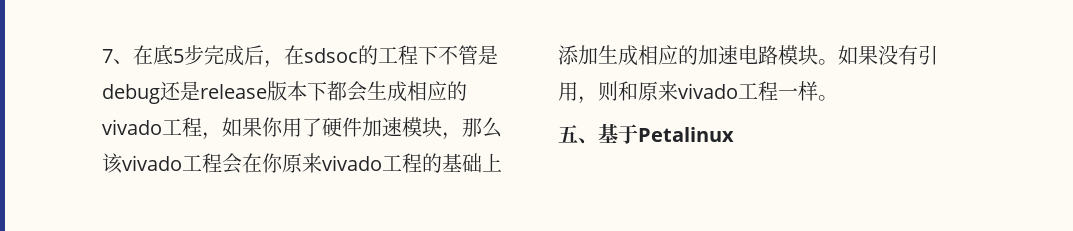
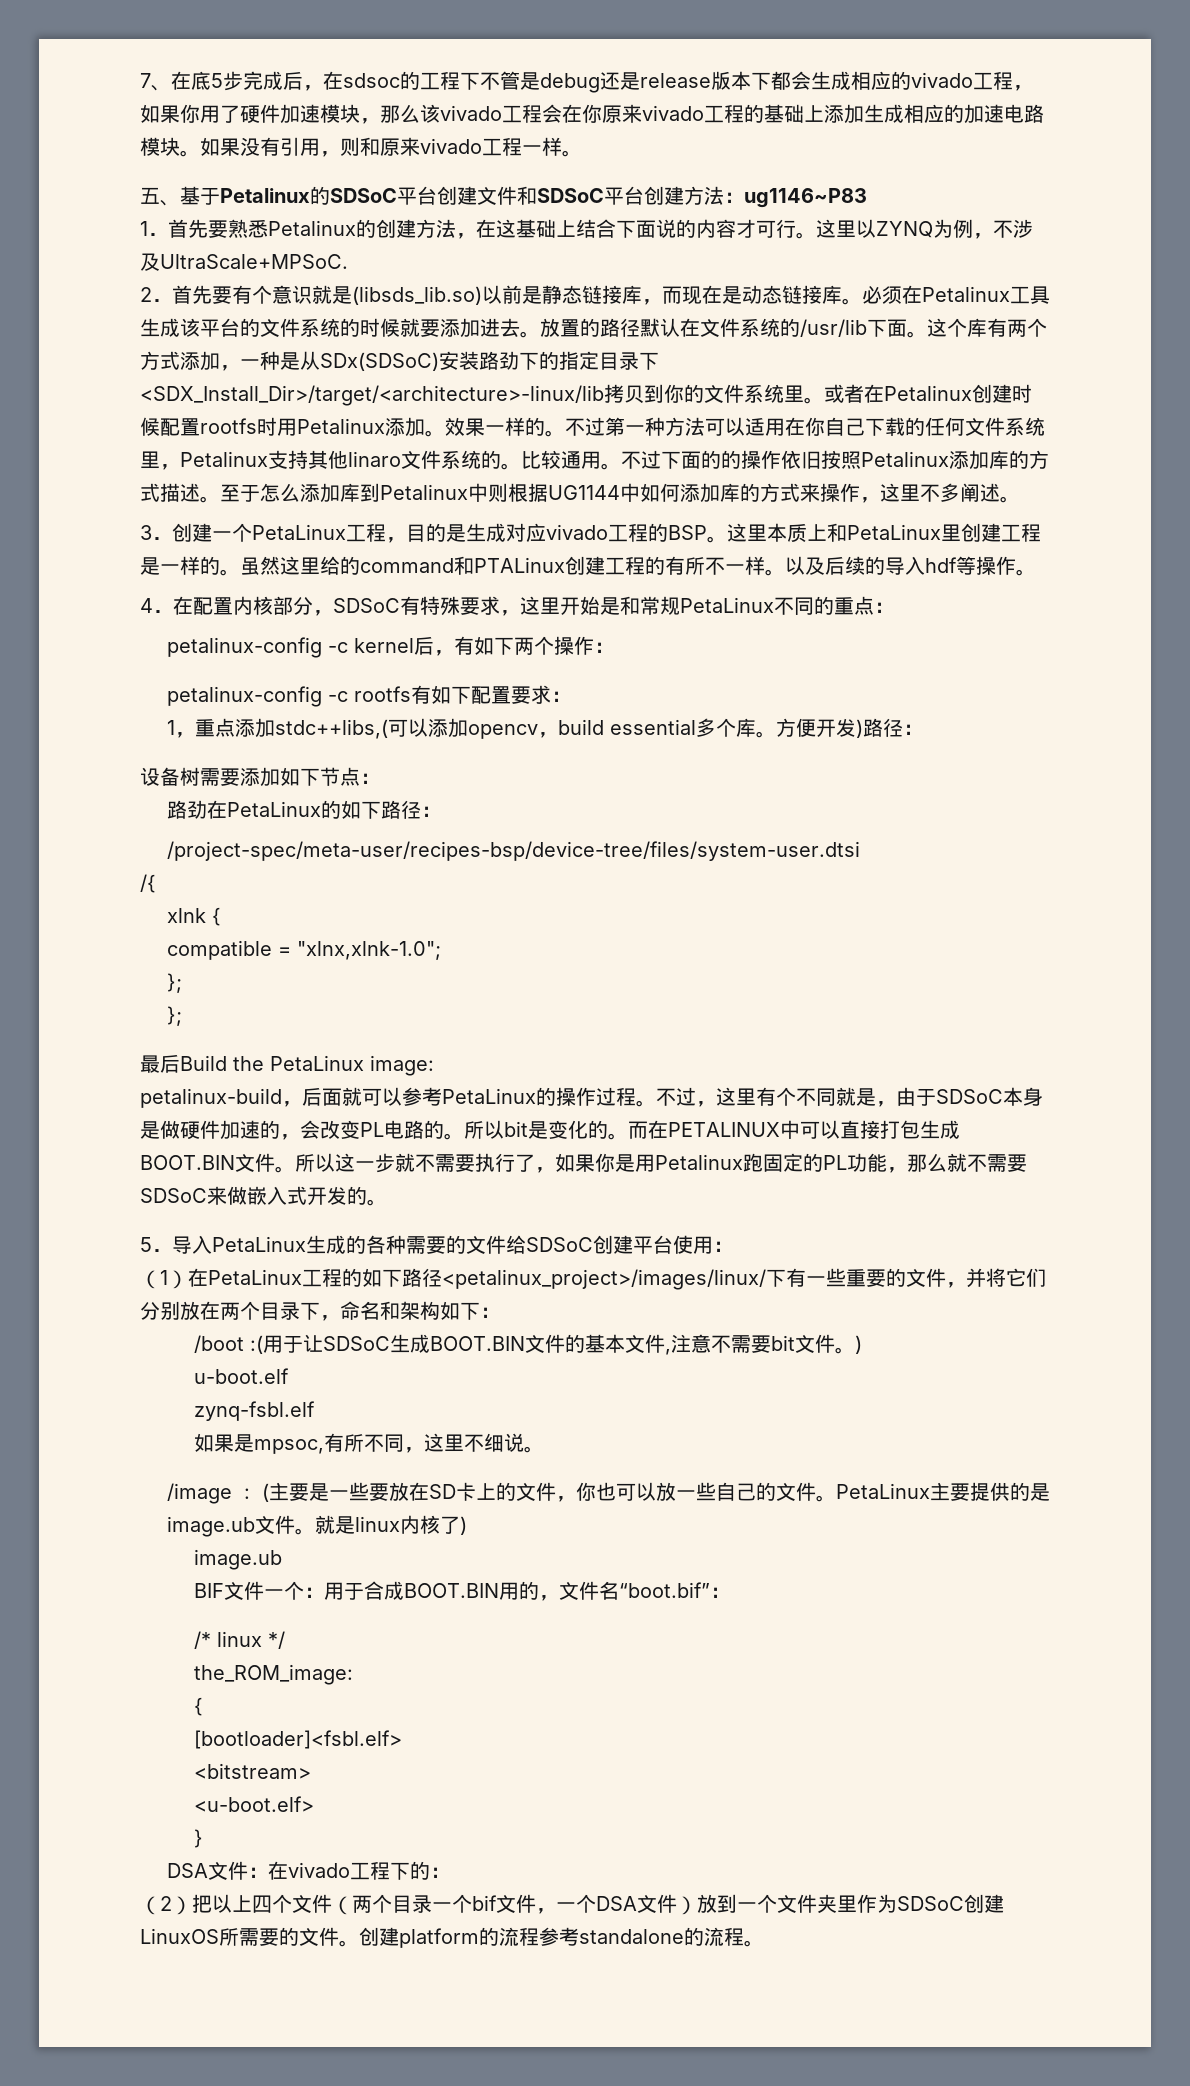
- 五、基于Petalinux
+ 五、基于Petalinux的SDSoC平台创建文件和SDSoC平台创建方法：ug1146~P83
+ 1．首先要熟悉Petalinux的创建方法，在这基础上结合下面说的内容才可行。这里以ZYNQ为例，不涉及UltraScale+MPSoC.
+ 2．首先要有个意识就是(libsds_lib.so)以前是静态链接库，而现在是动态链接库。必须在Petalinux工具生成该平台的文件系统的时候就要添加进去。放置的路径默认在文件系统的/usr/lib下面。这个库有两个方式添加，一种是从SDx(SDSoC)安装路劲下的指定目录下<SDX_Install_Dir>/target/<architecture>-linux/lib拷贝到你的文件系统里。或者在Petalinux创建时候配置rootfs时用Petalinux添加。效果一样的。不过第一种方法可以适用在你自己下载的任何文件系统里，Petalinux支持其他linaro文件系统的。比较通用。不过下面的的操作依旧按照Petalinux添加库的方式描述。至于怎么添加库到Petalinux中则根据UG1144中如何添加库的方式来操作，这里不多阐述。
+ 3．创建一个PetaLinux工程，目的是生成对应vivado工程的BSP。这里本质上和PetaLinux里创建工程是一样的。虽然这里给的command和PTALinux创建工程的有所不一样。以及后续的导入hdf等操作。
+ 4．在配置内核部分，SDSoC有特殊要求，这里开始是和常规PetaLinux不同的重点：
+ petalinux-config -c kernel后，有如下两个操作：
+ petalinux-config -c rootfs有如下配置要求：
+ 1，重点添加stdc++libs,(可以添加opencv，build essential多个库。方便开发)路径：
+ 设备树需要添加如下节点：
+ 路劲在PetaLinux的如下路径：
+ /project-spec/meta-user/recipes-bsp/device-tree/files/system-user.dtsi
+ /{
+ xlnk {
+ compatible = "xlnx,xlnk-1.0";
+ };
+ };
+ 最后Build the PetaLinux image:
+ petalinux-build，后面就可以参考PetaLinux的操作过程。不过，这里有个不同就是，由于SDSoC本身是做硬件加速的，会改变PL电路的。所以bit是变化的。而在PETALINUX中可以直接打包生成BOOT.BIN文件。所以这一步就不需要执行了，如果你是用Petalinux跑固定的PL功能，那么就不需要SDSoC来做嵌入式开发的。
+ 5．导入PetaLinux生成的各种需要的文件给SDSoC创建平台使用：
+ （1）在PetaLinux工程的如下路径<petalinux_project>/images/linux/下有一些重要的文件，并将它们分别放在两个目录下，命名和架构如下：
+ /boot :(用于让SDSoC生成BOOT.BIN文件的基本文件,注意不需要bit文件。)
+ u-boot.elf
+ zynq-fsbl.elf
+ 如果是mpsoc,有所不同，这里不细说。
+ /image : (主要是一些要放在SD卡上的文件，你也可以放一些自己的文件。PetaLinux主要提供的是image.ub文件。就是linux内核了)
+ image.ub
+ BIF文件一个：用于合成BOOT.BIN用的，文件名“boot.bif”：
+ /* linux */
+ the_ROM_image:
+ {
+ [bootloader]<fsbl.elf>
+ <bitstream>
+ <u-boot.elf>
+ }
+ DSA文件：在vivado工程下的：
+ （2）把以上四个文件（两个目录一个bif文件，一个DSA文件）放到一个文件夹里作为SDSoC创建LinuxOS所需要的文件。创建platform的流程参考standalone的流程。

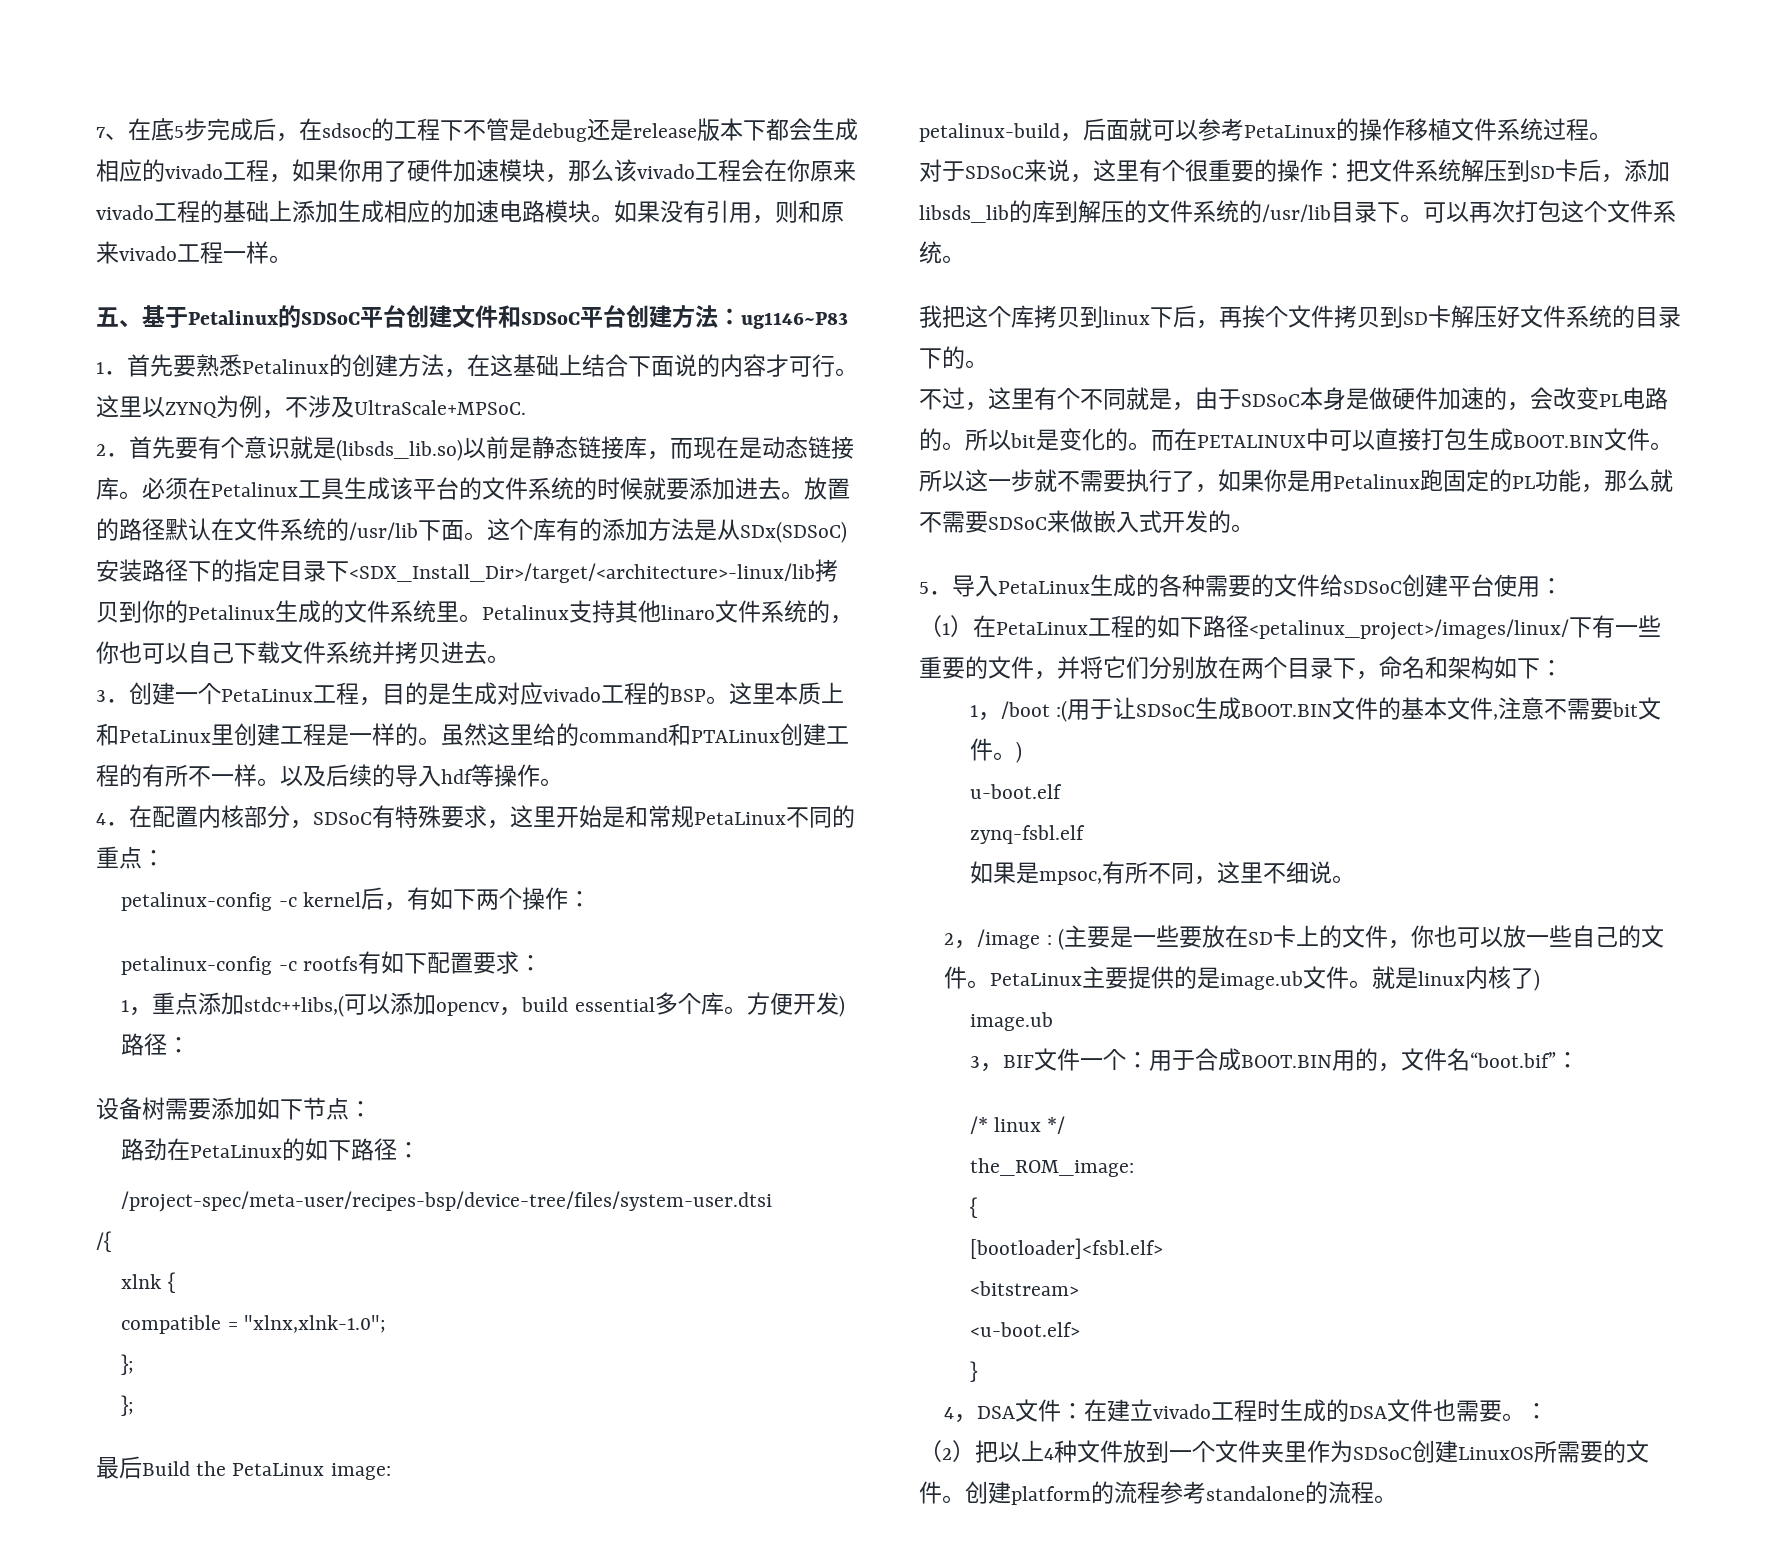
- 这个库有两个方式添加，一种是从SDx(SDSoC)安装路劲下的指定目录下<SDX_Install_Dir>/target/<architecture>-linux/lib拷贝到你的文件系统里。
+ 这个库有的添加方法是从SDx(SDSoC)安装路径下的指定目录下<SDX_Install_Dir>/target/<architecture>-linux/lib拷贝到你的Petalinux生成的文件系统里。
- 或者在Petalinux创建时候配置rootfs时用Petalinux添加。效果一样的。不过第一种方法可以适用在你自己下载的任何文件系统里，Petalinux支持其他linaro文件系统的。比较通用。不过下面的的操作依旧按照Petalinux添加库的方式描述。至于怎么添加库到Petalinux中则根据UG1144中如何添加库的方式来操作，这里不多阐述。
+ Petalinux支持其他linaro文件系统的，你也可以自己下载文件系统并拷贝进去。
- petalinux-build，后面就可以参考PetaLinux的操作过程。不过，这里有个不同就是，由于SDSoC本身是做硬件加速的，会改变PL电路的。
+ petalinux-build，后面就可以参考PetaLinux的操作移植文件系统过程。
+ 对于SDSoC来说，这里有个很重要的操作：把文件系统解压到SD卡后，添加libsds_lib的库到解压的文件系统的/usr/lib目录下。可以再次打包这个文件系统。
+ 我把这个库拷贝到linux下后，再挨个文件拷贝到SD卡解压好文件系统的目录下的。
+ 不过，这里有个不同就是，由于SDSoC本身是做硬件加速的，会改变PL电路的。
- /boot :(用于让SDSoC生成BOOT.BIN文件的基本文件,注意不需要bit文件。)
+ 1，/boot :(用于让SDSoC生成BOOT.BIN文件的基本文件,注意不需要bit文件。)
- /image : (主要是一些要放在SD卡上的文件，你也可以放一些自己的文件。
+ 2，/image : (主要是一些要放在SD卡上的文件，你也可以放一些自己的文件。
- BIF文件一个：用于合成BOOT.BIN用的，文件名“boot.bif”：
+ 3，BIF文件一个：用于合成BOOT.BIN用的，文件名“boot.bif”：
- DSA文件：在vivado工程下的：
- （2）把以上四个文件（两个目录一个bif文件，一个DSA文件）放到一个文件夹里作为SDSoC创建LinuxOS所需要的文件。
+ 4，DSA文件：在建立vivado工程时生成的DSA文件也需要。：
+ （2）把以上4种文件放到一个文件夹里作为SDSoC创建LinuxOS所需要的文件。

